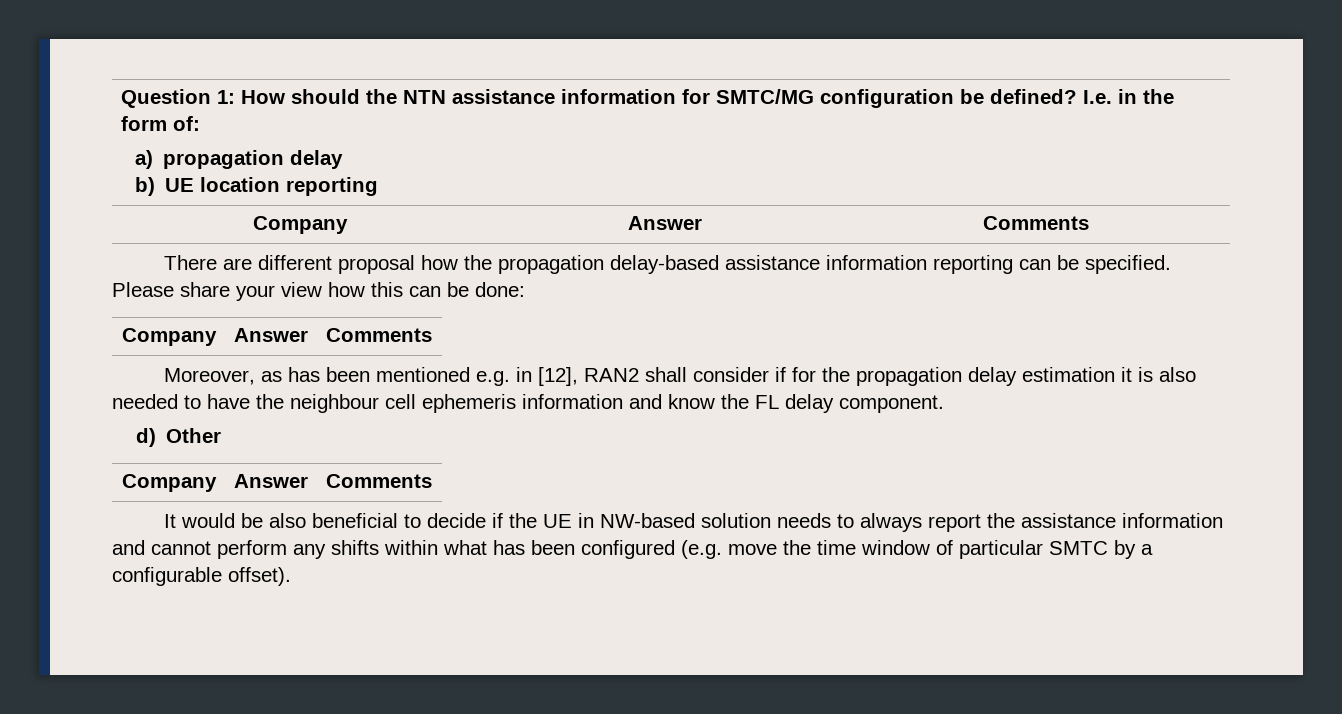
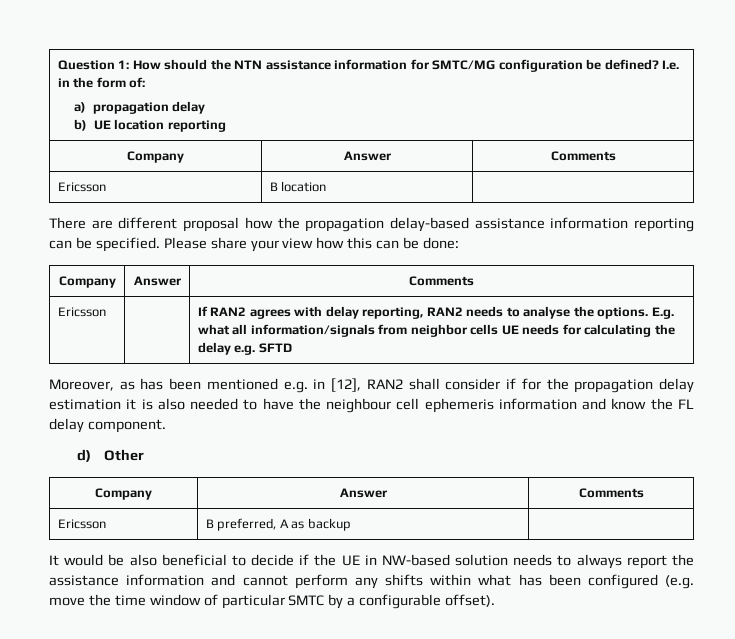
+ Ericsson | B location |
+ Ericsson | | If RAN2 agrees with delay reporting, RAN2 needs to analyse the options. E.g. what all information/signals from neighbor cells UE needs for calculating the delay e.g. SFTD
+ Ericsson | B preferred, A as backup |

